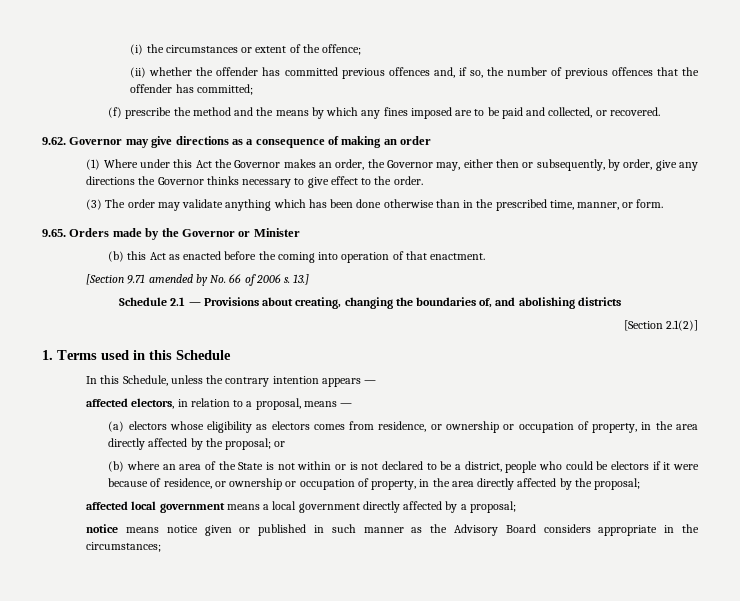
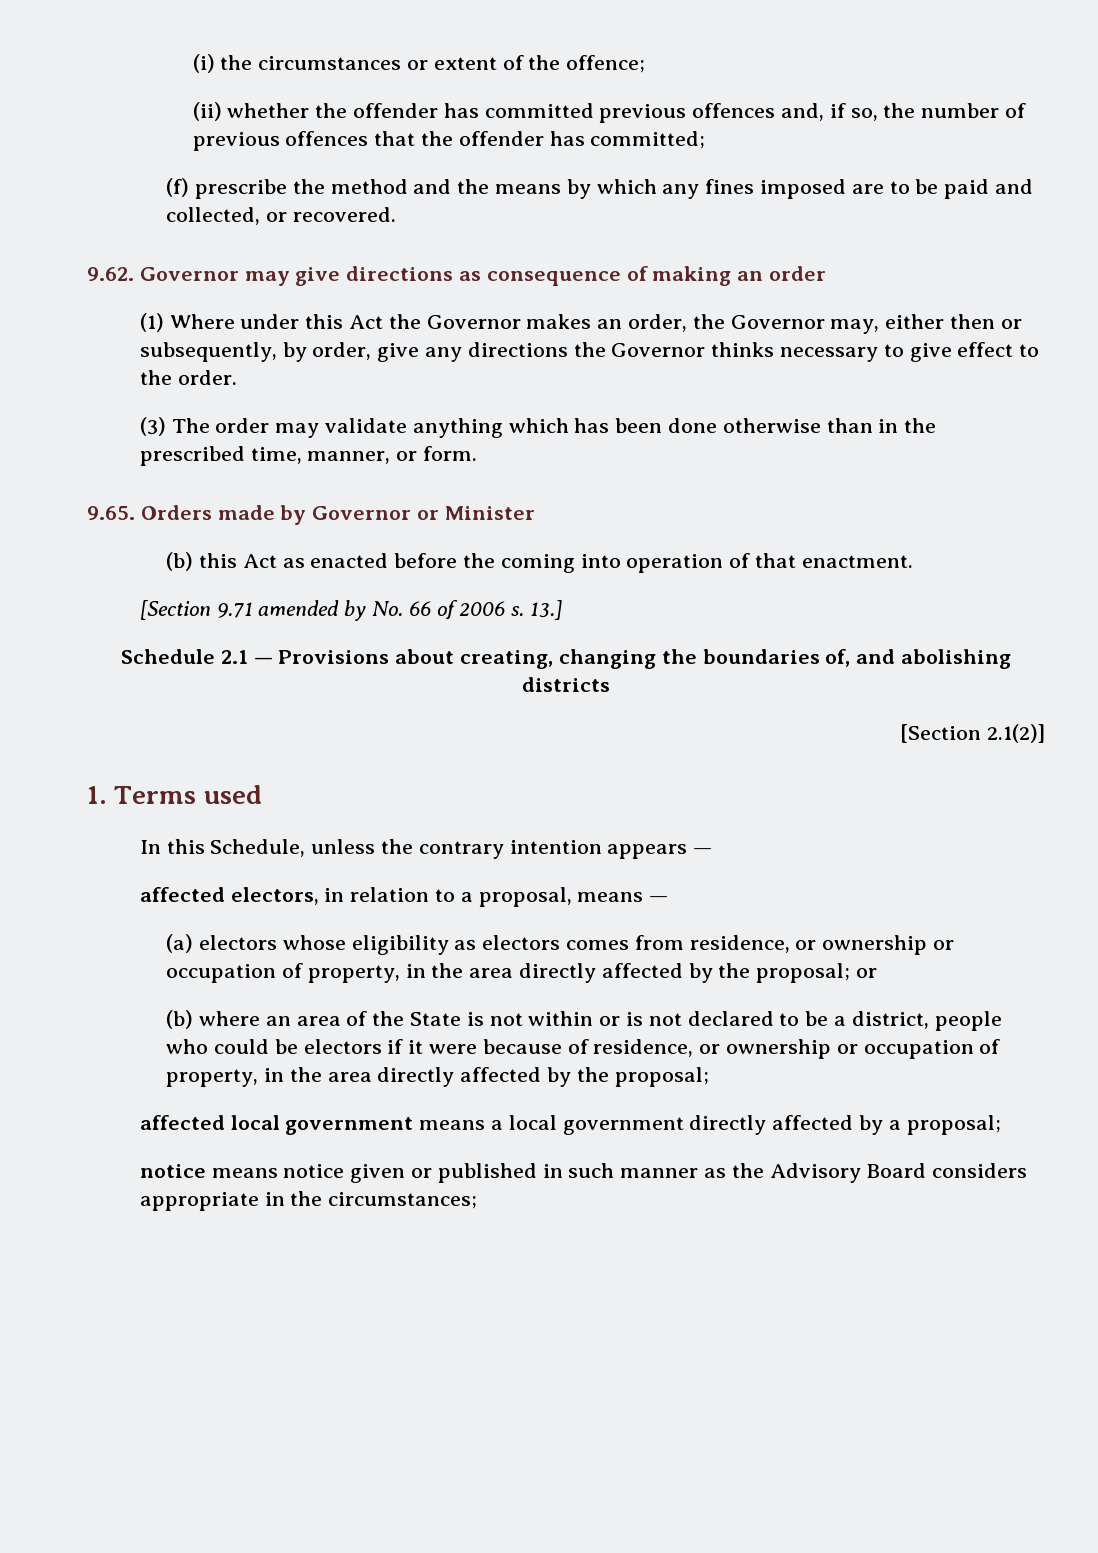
- 9.62. Governor may give directions as a consequence of making an order
+ 9.62. Governor may give directions as consequence of making an order
- 9.65. Orders made by the Governor or Minister
+ 9.65. Orders made by Governor or Minister
- 1. Terms used in this Schedule
+ 1. Terms used

